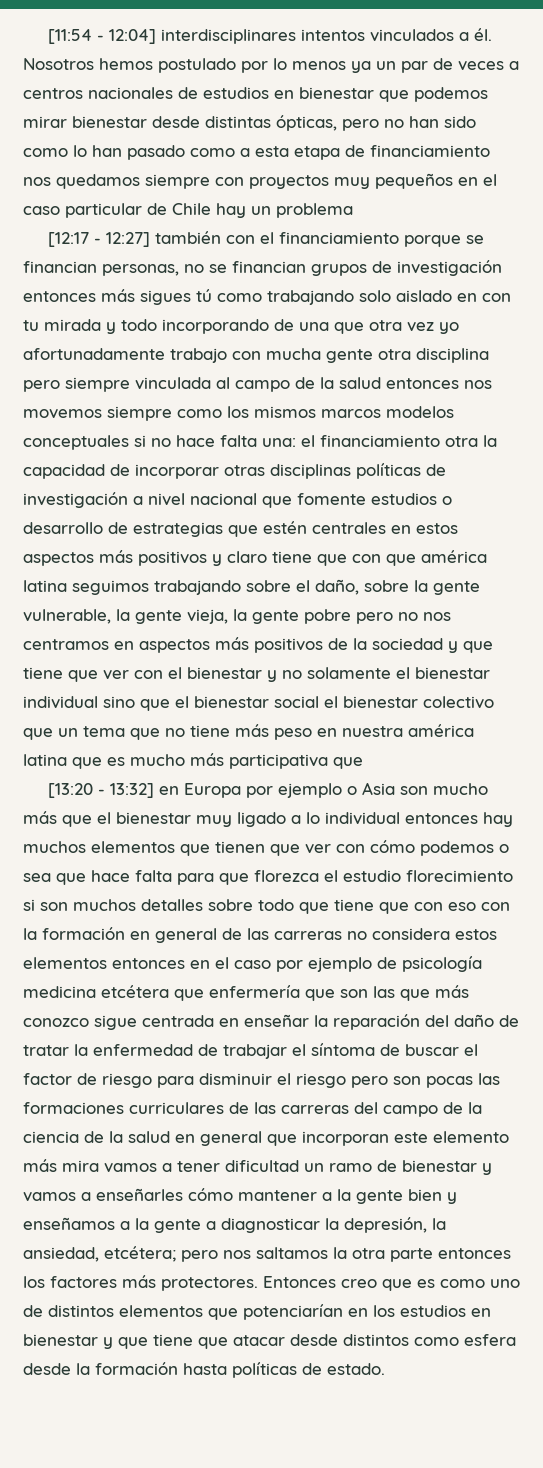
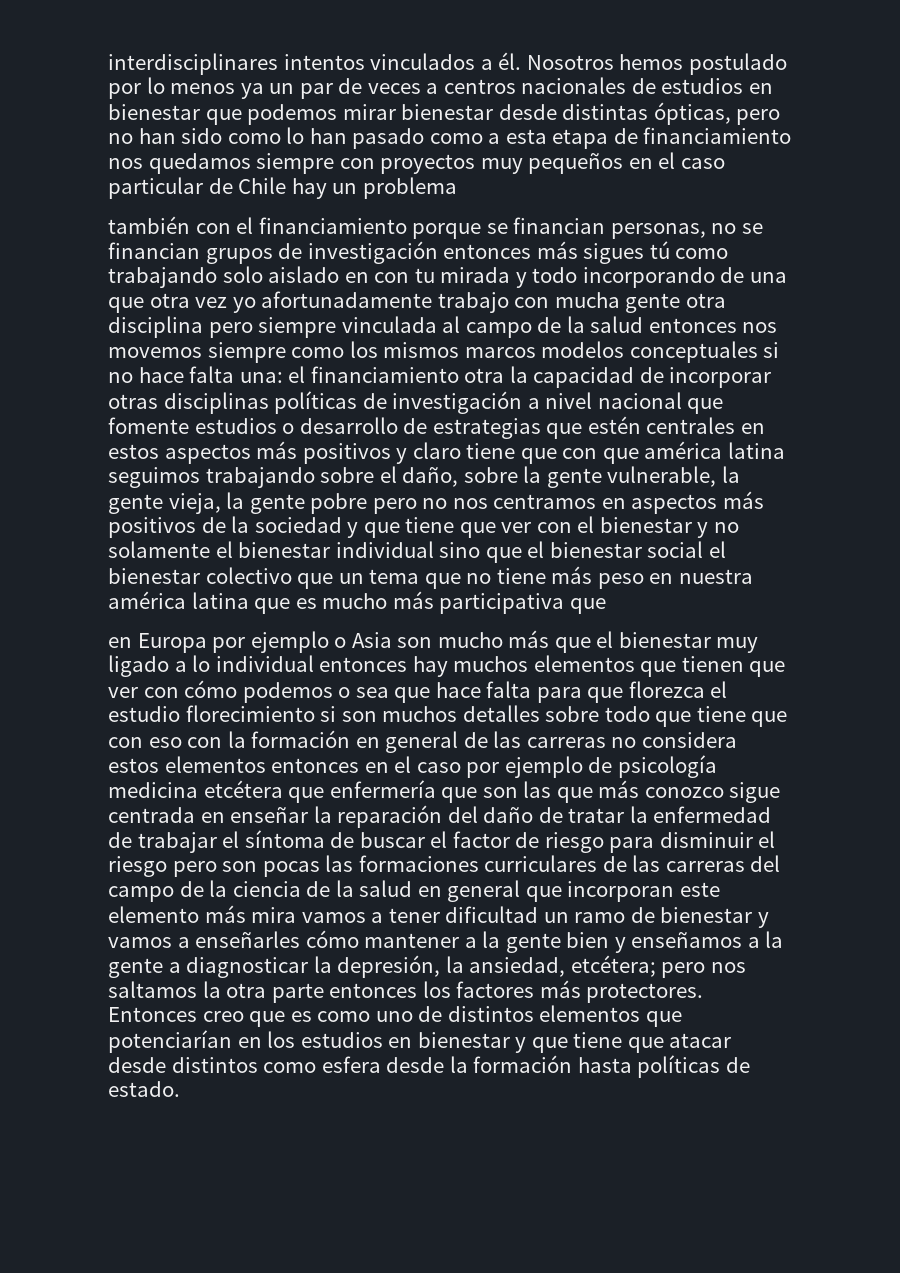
- [11:54 - 12:04] interdisciplinares intentos vinculados a él.
+ interdisciplinares intentos vinculados a él.
- [12:17 - 12:27] también con el financiamiento porque se financian personas, no se financian grupos de investigación entonces más sigues tú como trabajando solo aislado en con tu mirada y todo incorporando de una que otra vez yo afortunadamente trabajo con mucha gente otra disciplina pero siempre vinculada al campo de la salud entonces nos movemos siempre como los mismos marcos modelos conceptuales si no hace falta una:
+ también con el financiamiento porque se financian personas, no se financian grupos de investigación entonces más sigues tú como trabajando solo aislado en con tu mirada y todo incorporando de una que otra vez yo afortunadamente trabajo con mucha gente otra disciplina pero siempre vinculada al campo de la salud entonces nos movemos siempre como los mismos marcos modelos conceptuales si no hace falta una:
- [13:20 - 13:32] en Europa por ejemplo o Asia son mucho más que el bienestar muy ligado a lo individual entonces hay muchos elementos que tienen que ver con cómo podemos o sea que hace falta para que florezca el estudio florecimiento si son muchos detalles sobre todo que tiene que con eso con la formación en general de las carreras no considera estos elementos entonces en el caso por ejemplo de psicología medicina etcétera que enfermería que son las que más conozco sigue centrada en enseñar la reparación del daño de tratar la enfermedad de trabajar el síntoma de buscar el factor de riesgo para disminuir el riesgo pero son pocas las formaciones curriculares de las carreras del campo de la ciencia de la salud en general que incorporan este elemento más mira vamos a tener dificultad un ramo de bienestar y vamos a enseñarles cómo mantener a la gente bien y enseñamos a la gente a diagnosticar la depresión, la ansiedad, etcétera;
+ en Europa por ejemplo o Asia son mucho más que el bienestar muy ligado a lo individual entonces hay muchos elementos que tienen que ver con cómo podemos o sea que hace falta para que florezca el estudio florecimiento si son muchos detalles sobre todo que tiene que con eso con la formación en general de las carreras no considera estos elementos entonces en el caso por ejemplo de psicología medicina etcétera que enfermería que son las que más conozco sigue centrada en enseñar la reparación del daño de tratar la enfermedad de trabajar el síntoma de buscar el factor de riesgo para disminuir el riesgo pero son pocas las formaciones curriculares de las carreras del campo de la ciencia de la salud en general que incorporan este elemento más mira vamos a tener dificultad un ramo de bienestar y vamos a enseñarles cómo mantener a la gente bien y enseñamos a la gente a diagnosticar la depresión, la ansiedad, etcétera;

